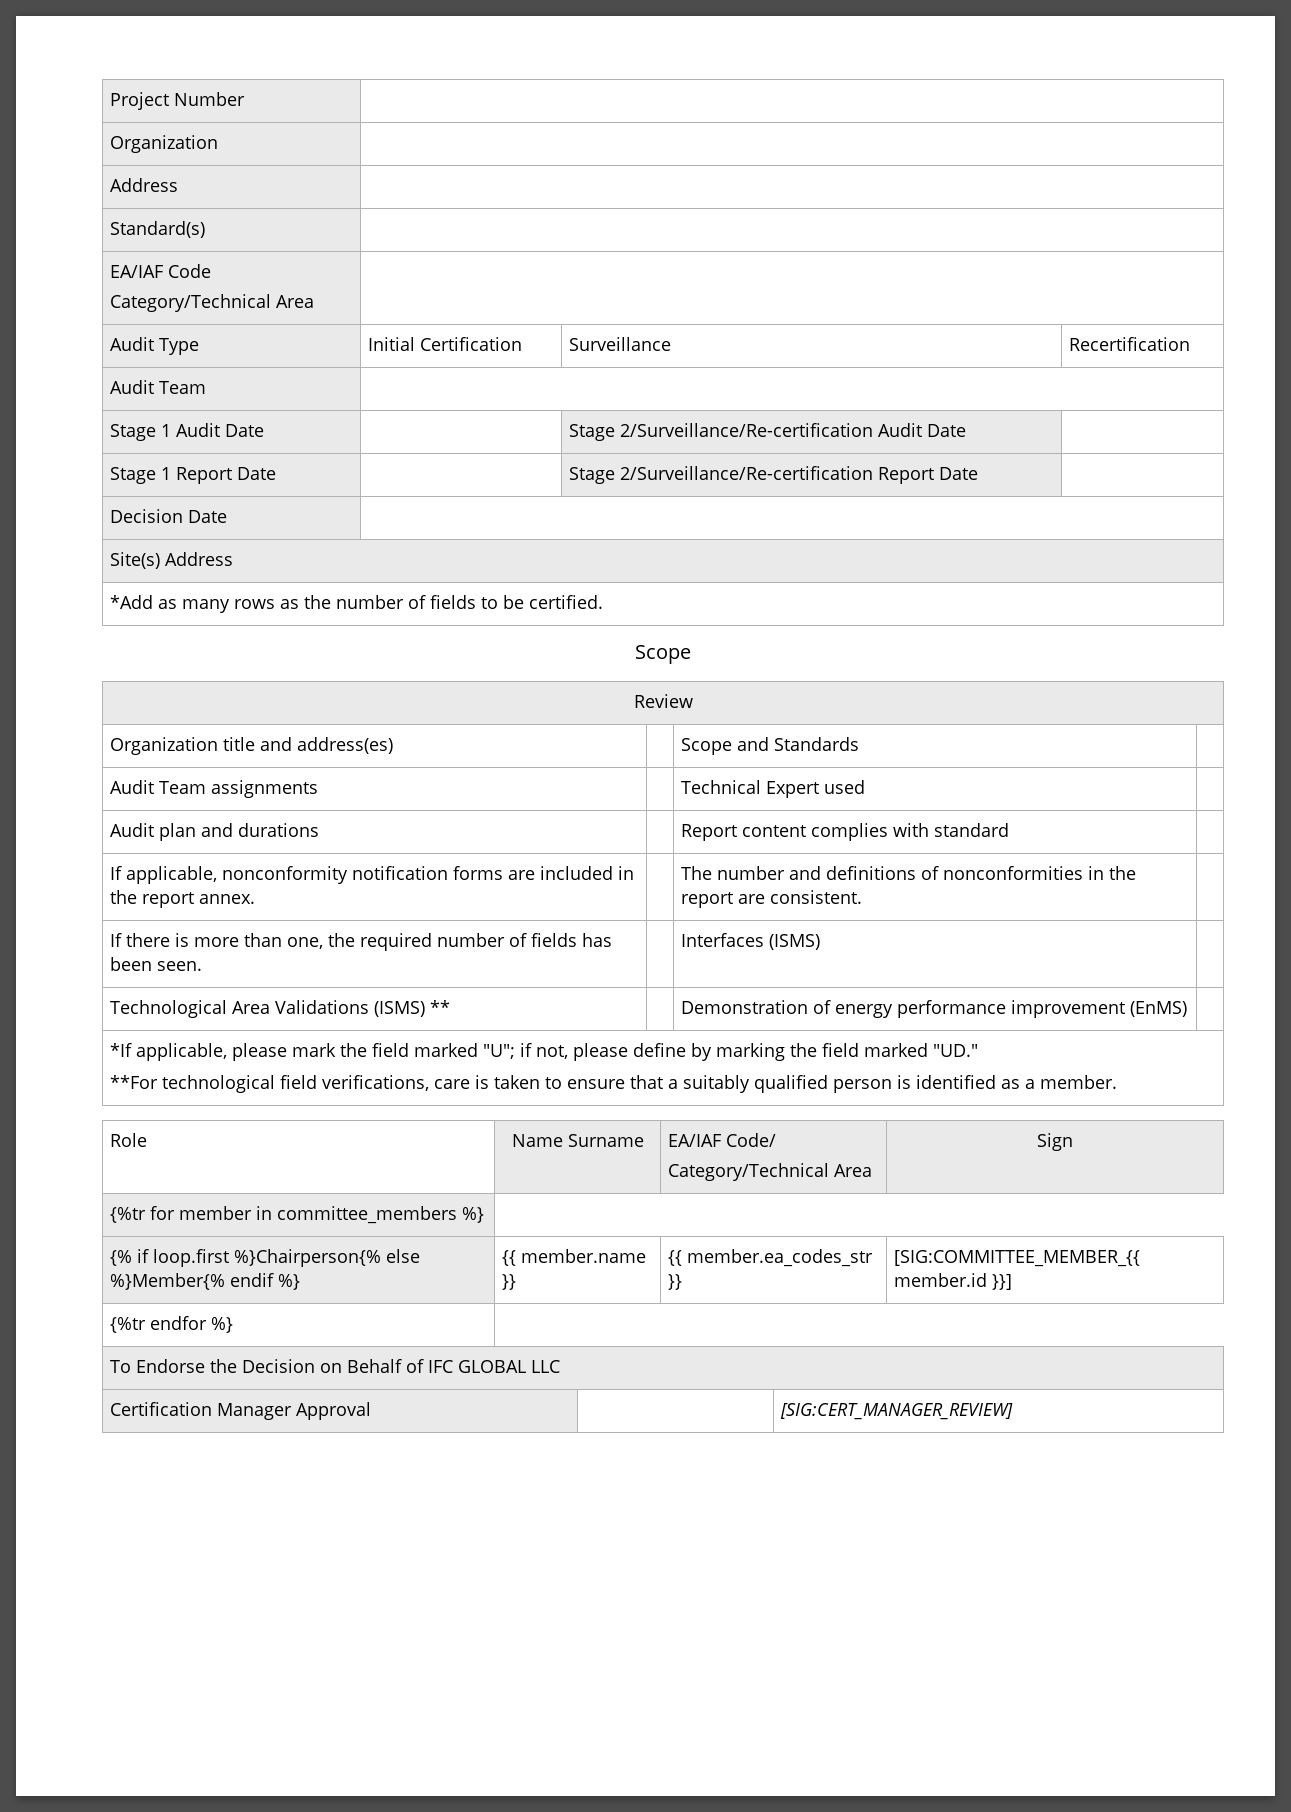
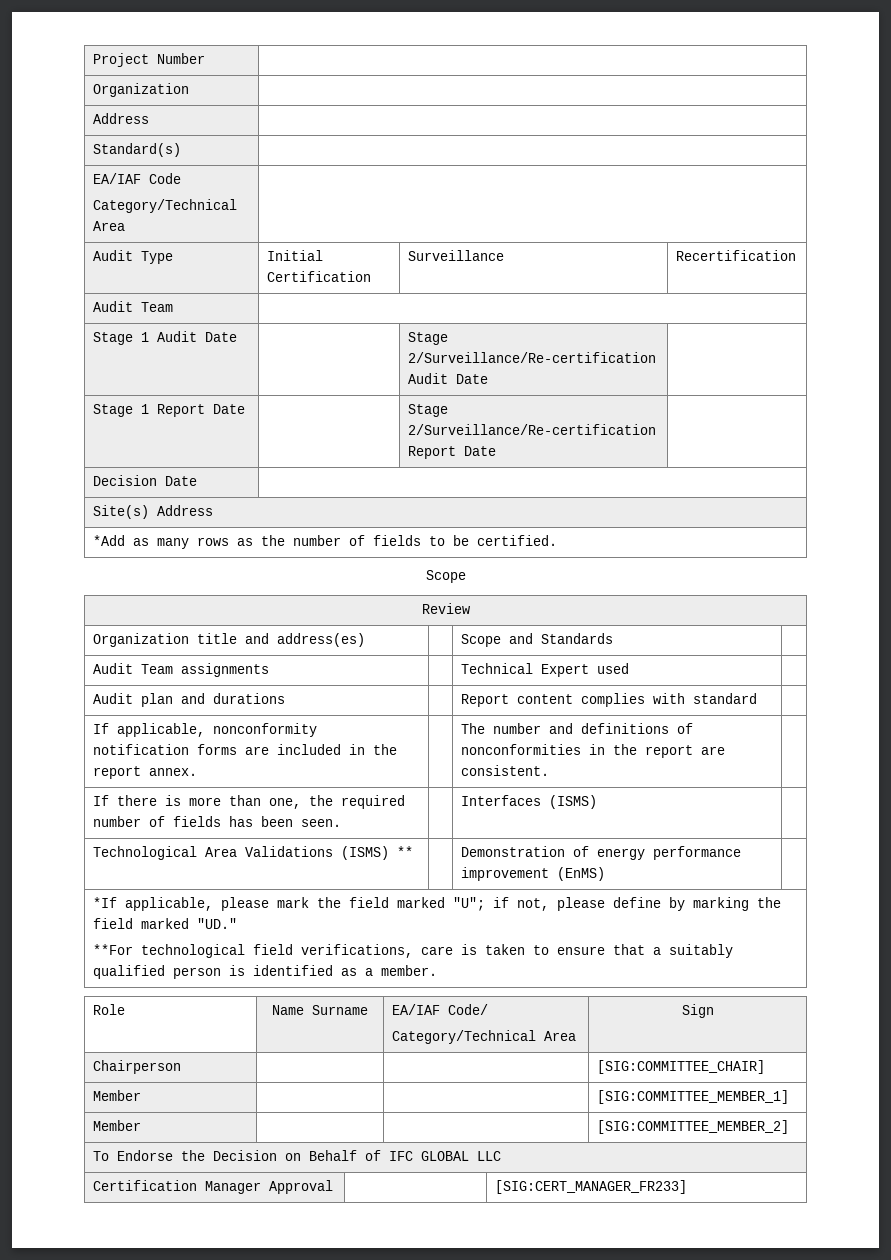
- {%tr for member in committee_members %}
- {% if loop.first %}Chairperson{% else %}Member{% endif %} | {{ member.name }} | {{ member.ea_codes_str }} | [SIG:COMMITTEE_MEMBER_{{ member.id }}]
- {%tr endfor %}
+ Chairperson | | | [SIG:COMMITTEE_CHAIR]
+ Member | | | [SIG:COMMITTEE_MEMBER_1]
+ Member | | | [SIG:COMMITTEE_MEMBER_2]
- Certification Manager Approval | | [SIG:CERT_MANAGER_REVIEW]
+ Certification Manager Approval | | [SIG:CERT_MANAGER_FR233]

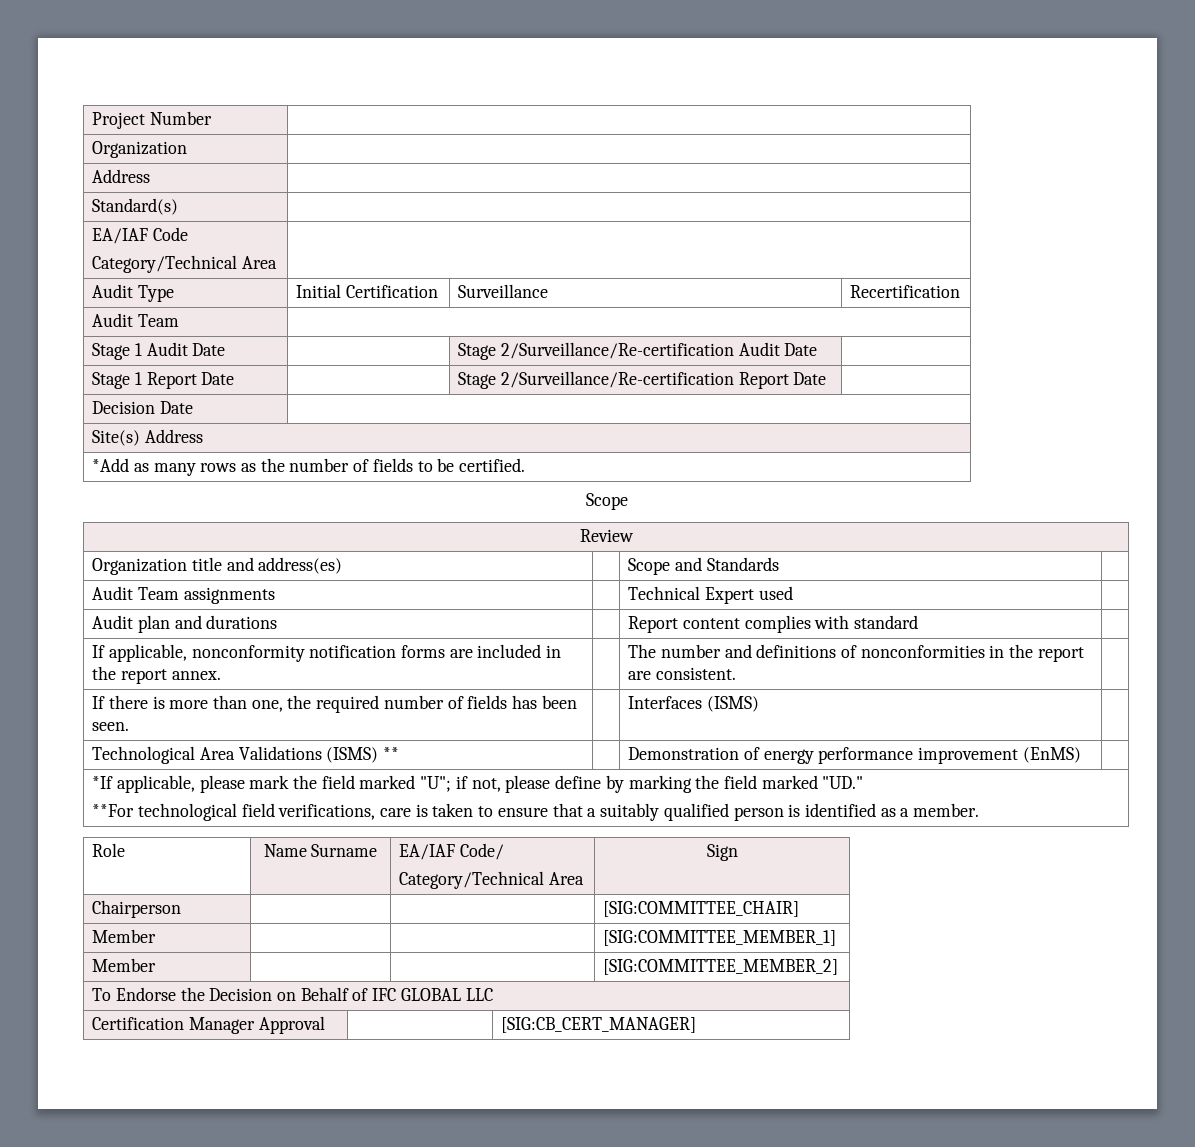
- Certification Manager Approval | | [SIG:CERT_MANAGER_FR233]
+ Certification Manager Approval | | [SIG:CB_CERT_MANAGER]

